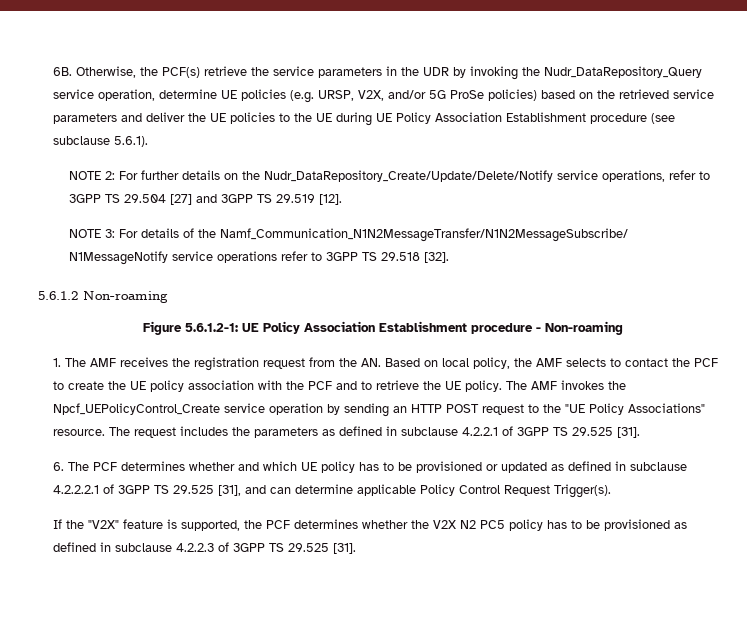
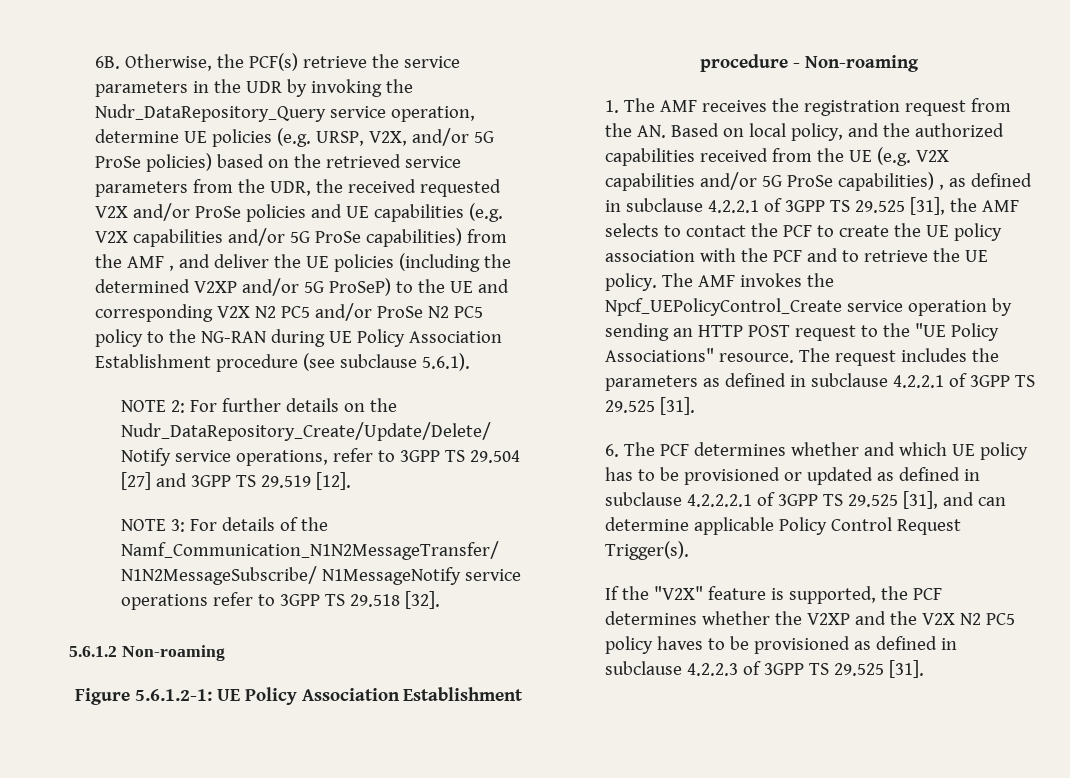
- Otherwise, the PCF(s) retrieve the service parameters in the UDR by invoking the Nudr_DataRepository_Query service operation, determine UE policies (e.g. URSP, V2X, and/or 5G ProSe policies) based on the retrieved service parameters and deliver the UE policies to the UE during UE Policy Association Establishment procedure (see subclause 5.6.1).
+ Otherwise, the PCF(s) retrieve the service parameters in the UDR by invoking the Nudr_DataRepository_Query service operation, determine UE policies (e.g. URSP, V2X, and/or 5G ProSe policies) based on the retrieved service parameters from the UDR, the received requested V2X and/or ProSe policies and UE capabilities (e.g. V2X capabilities and/or 5G ProSe capabilities) from the AMF , and deliver the UE policies (including the determined V2XP and/or 5G ProSeP) to the UE and corresponding V2X N2 PC5 and/or ProSe N2 PC5 policy to the NG-RAN during UE Policy Association Establishment procedure (see subclause 5.6.1).
- 1. The AMF receives the registration request from the AN. Based on local policy, the AMF selects to contact the PCF to create the UE policy association with the PCF and to retrieve the UE policy.
+ 1. The AMF receives the registration request from the AN. Based on local policy, and the authorized capabilities received from the UE (e.g. V2X capabilities and/or 5G ProSe capabilities) , as defined in subclause 4.2.2.1 of 3GPP TS 29.525 [31], the AMF selects to contact the PCF to create the UE policy association with the PCF and to retrieve the UE policy.
- If the "V2X" feature is supported, the PCF determines whether the V2X N2 PC5 policy has to be provisioned as defined in subclause 4.2.2.3 of 3GPP TS 29.525 [31].
+ If the "V2X" feature is supported, the PCF determines whether the V2XP and the V2X N2 PC5 policy haves to be provisioned as defined in subclause 4.2.2.3 of 3GPP TS 29.525 [31].

